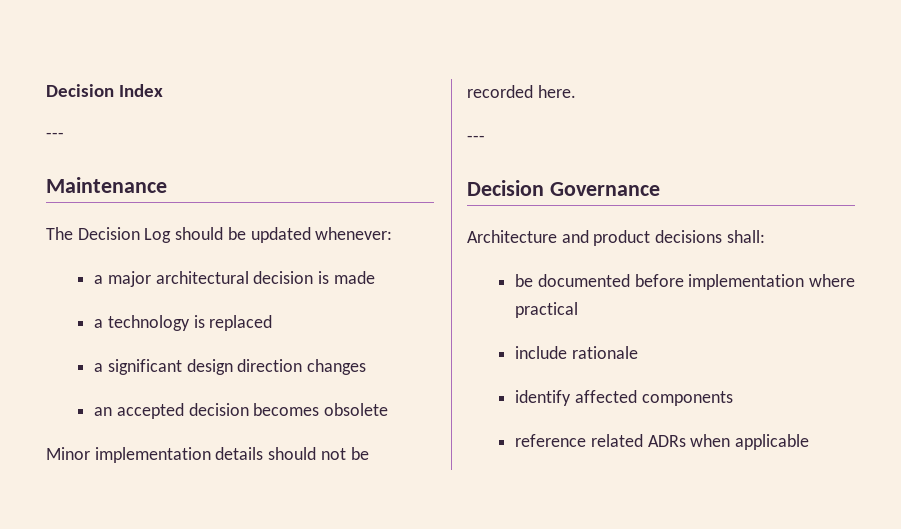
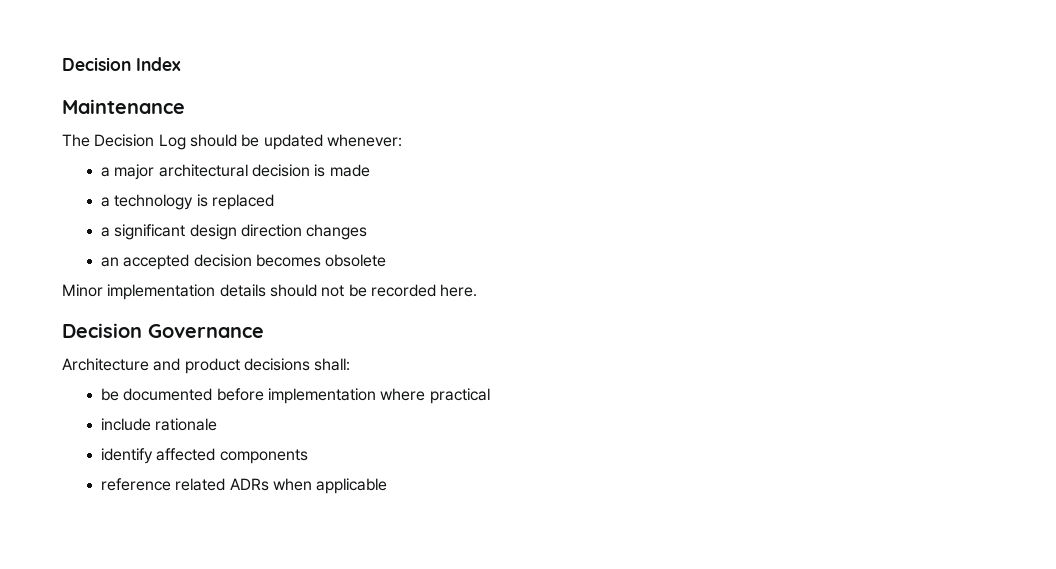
  Decision Index
- ---
  Minor implementation details should not be recorded here.
- ---

